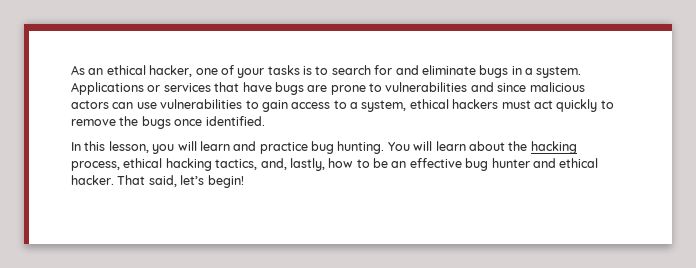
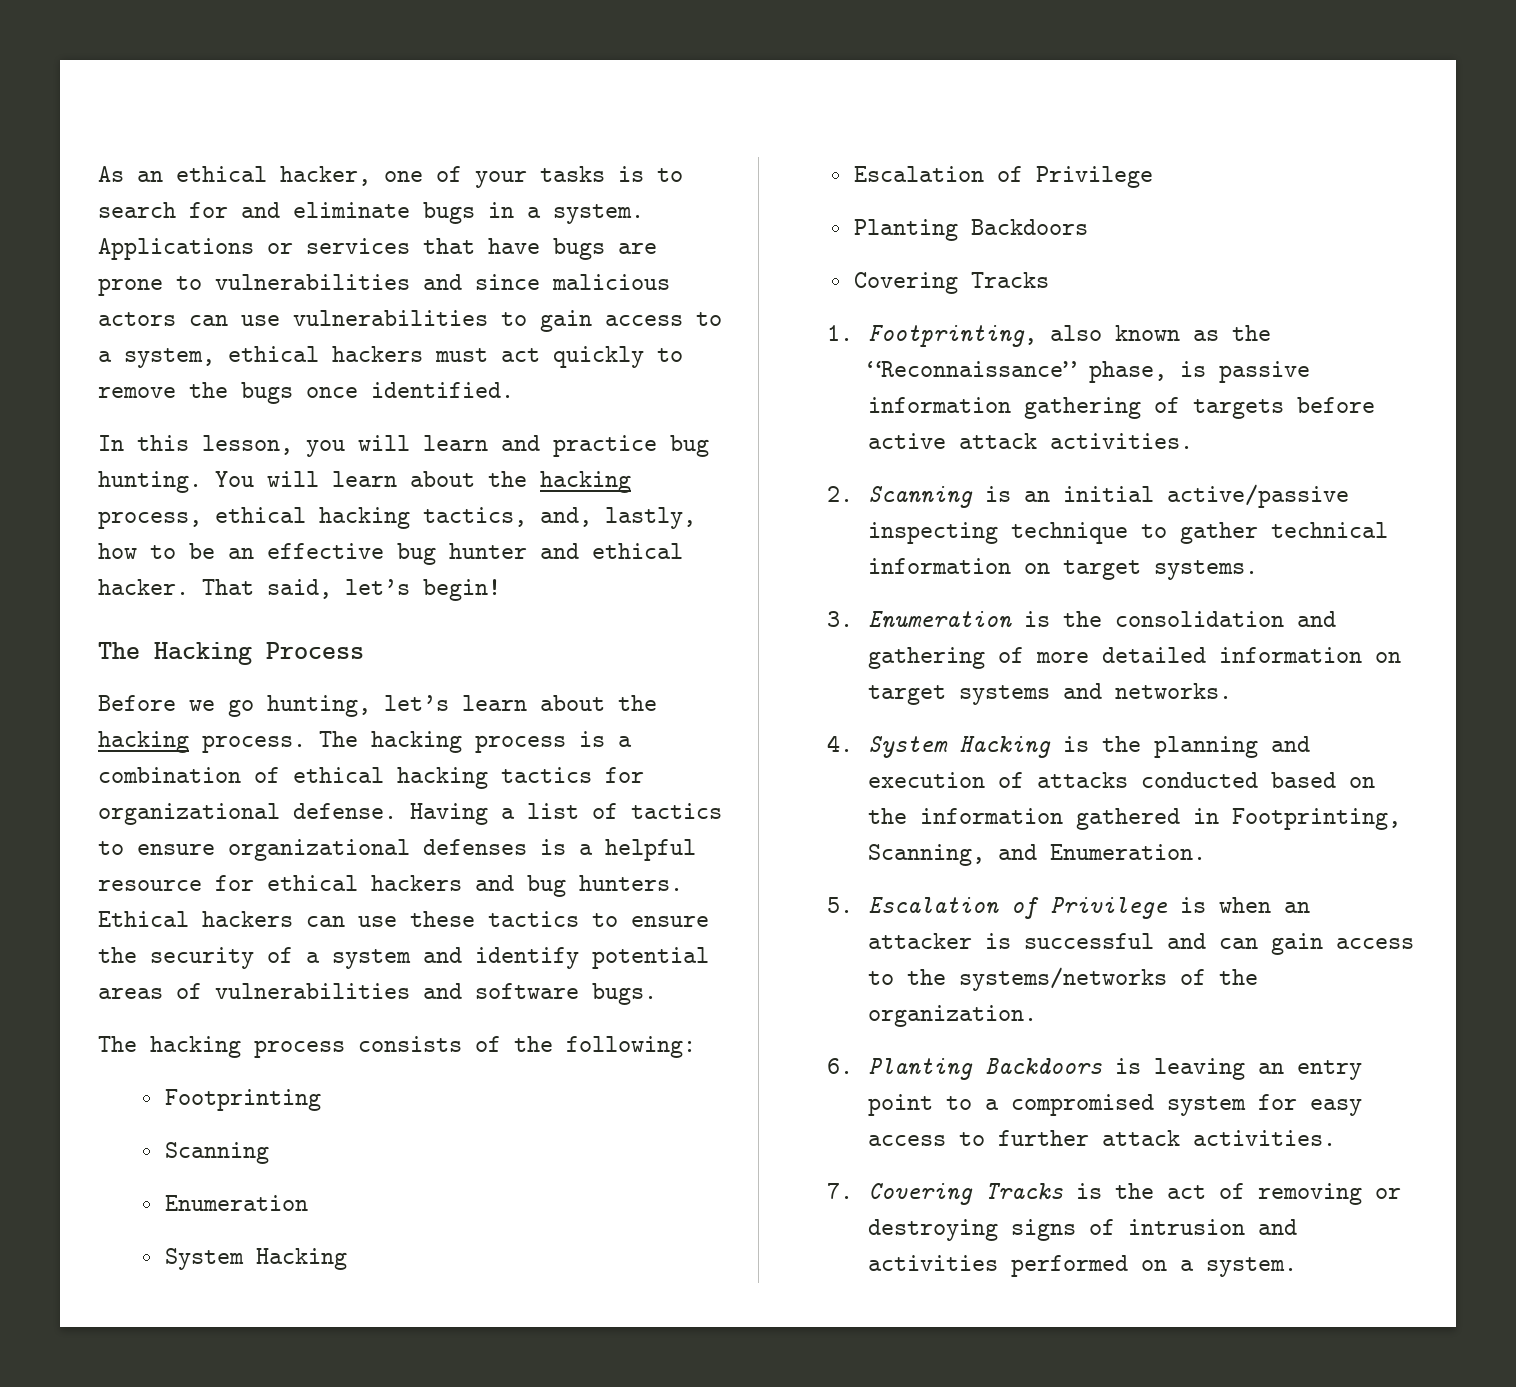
+ The Hacking Process
+ Before we go hunting, let’s learn about the hacking process. The hacking process is a combination of ethical hacking tactics for organizational defense. Having a list of tactics to ensure organizational defenses is a helpful resource for ethical hackers and bug hunters. Ethical hackers can use these tactics to ensure the security of a system and identify potential areas of vulnerabilities and software bugs.
+ The hacking process consists of the following:
+ Footprinting
+ Scanning
+ Enumeration
+ System Hacking
+ Escalation of Privilege
+ Planting Backdoors
+ Covering Tracks
+ 1. Footprinting, also known as the “Reconnaissance” phase, is passive information gathering of targets before active attack activities.
+ 2. Scanning is an initial active/passive inspecting technique to gather technical information on target systems.
+ 3. Enumeration is the consolidation and gathering of more detailed information on target systems and networks.
+ 4. System Hacking is the planning and execution of attacks conducted based on the information gathered in Footprinting, Scanning, and Enumeration.
+ 5. Escalation of Privilege is when an attacker is successful and can gain access to the systems/networks of the organization.
+ 6. Planting Backdoors is leaving an entry point to a compromised system for easy access to further attack activities.
+ 7. Covering Tracks is the act of removing or destroying signs of intrusion and activities performed on a system.

